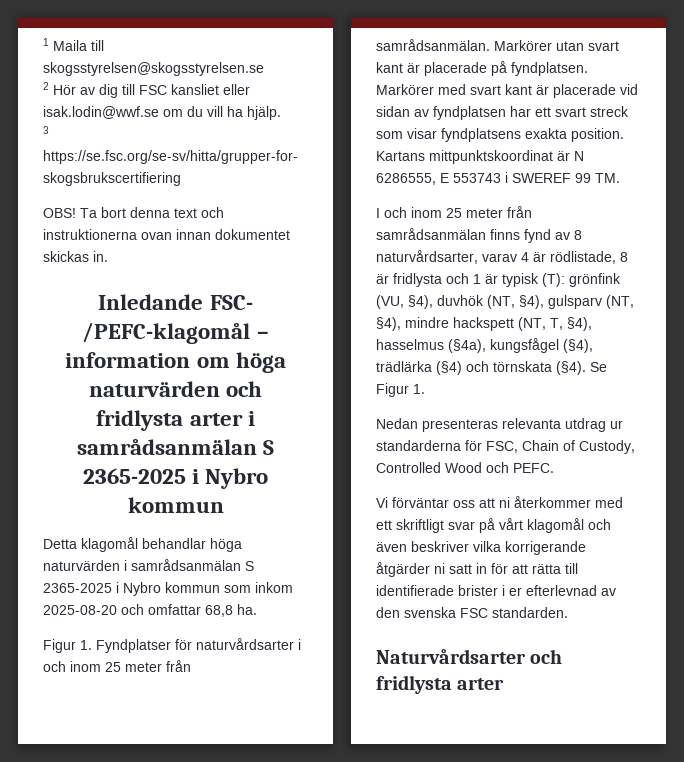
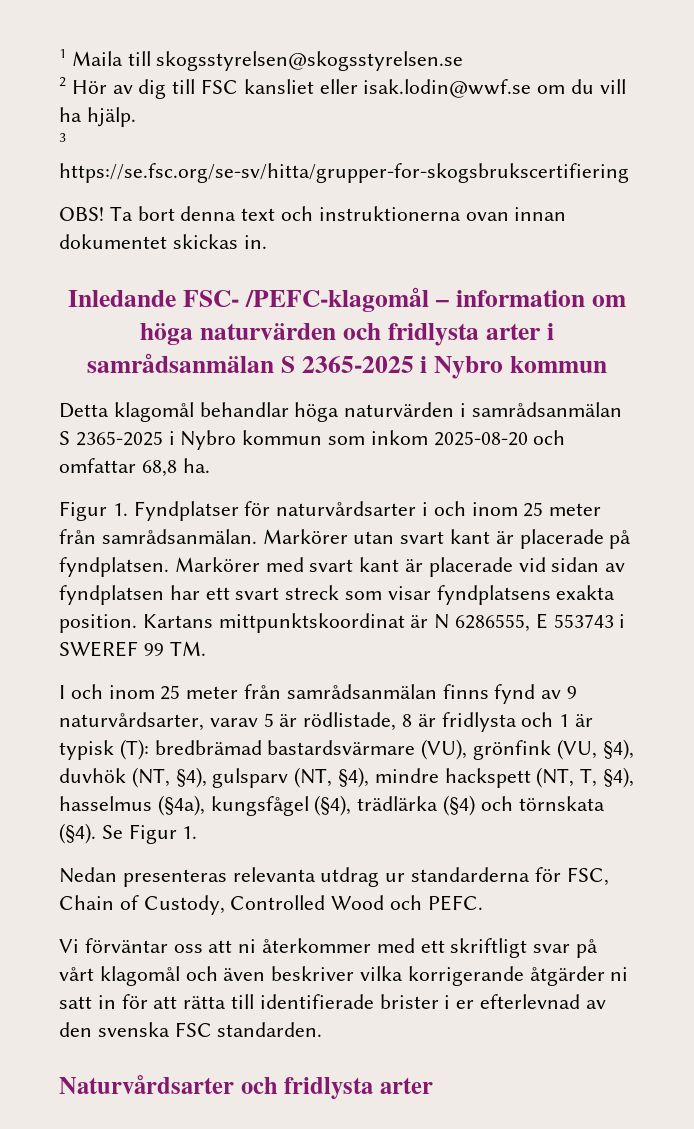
- I och inom 25 meter från samrådsanmälan finns fynd av 8 naturvårdsarter, varav 4 är rödlistade, 8 är fridlysta och 1 är typisk (T): grönfink (VU, §4), duvhök (NT, §4), gulsparv (NT, §4), mindre hackspett (NT, T, §4), hasselmus (§4a), kungsfågel (§4), trädlärka (§4) och törnskata (§4).
+ I och inom 25 meter från samrådsanmälan finns fynd av 9 naturvårdsarter, varav 5 är rödlistade, 8 är fridlysta och 1 är typisk (T): bredbrämad bastardsvärmare (VU), grönfink (VU, §4), duvhök (NT, §4), gulsparv (NT, §4), mindre hackspett (NT, T, §4), hasselmus (§4a), kungsfågel (§4), trädlärka (§4) och törnskata (§4).

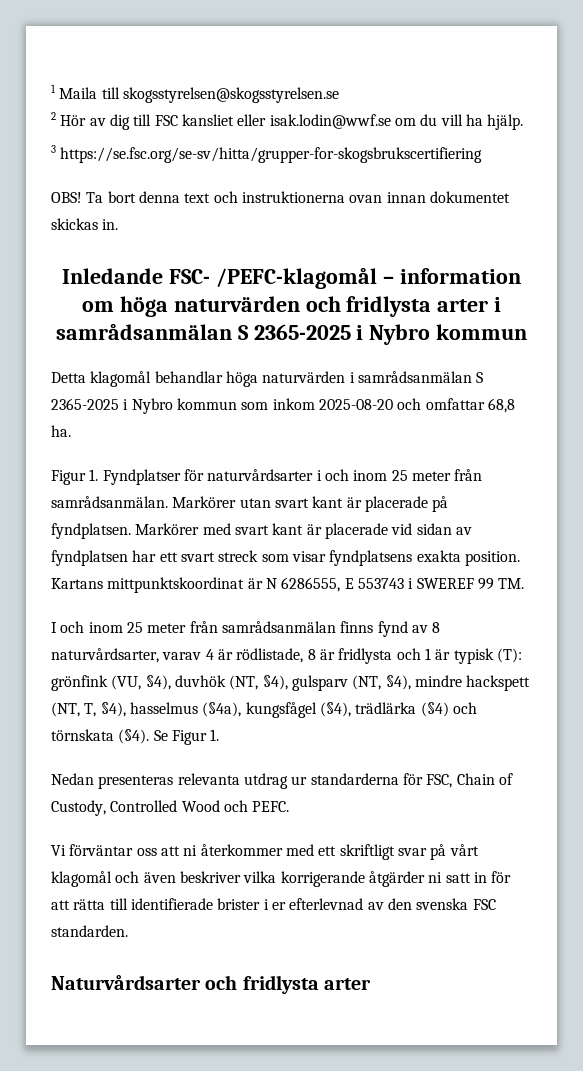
- I och inom 25 meter från samrådsanmälan finns fynd av 9 naturvårdsarter, varav 5 är rödlistade, 8 är fridlysta och 1 är typisk (T): bredbrämad bastardsvärmare (VU), grönfink (VU, §4), duvhök (NT, §4), gulsparv (NT, §4), mindre hackspett (NT, T, §4), hasselmus (§4a), kungsfågel (§4), trädlärka (§4) och törnskata (§4).
+ I och inom 25 meter från samrådsanmälan finns fynd av 8 naturvårdsarter, varav 4 är rödlistade, 8 är fridlysta och 1 är typisk (T): grönfink (VU, §4), duvhök (NT, §4), gulsparv (NT, §4), mindre hackspett (NT, T, §4), hasselmus (§4a), kungsfågel (§4), trädlärka (§4) och törnskata (§4).

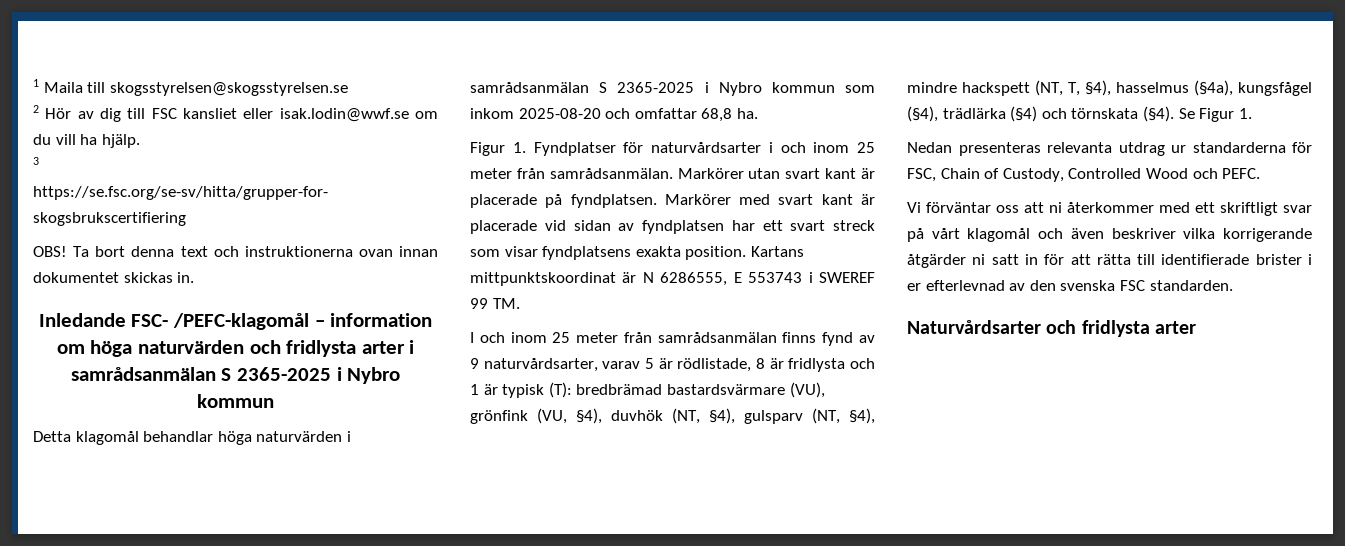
- I och inom 25 meter från samrådsanmälan finns fynd av 8 naturvårdsarter, varav 4 är rödlistade, 8 är fridlysta och 1 är typisk (T): grönfink (VU, §4), duvhök (NT, §4), gulsparv (NT, §4), mindre hackspett (NT, T, §4), hasselmus (§4a), kungsfågel (§4), trädlärka (§4) och törnskata (§4).
+ I och inom 25 meter från samrådsanmälan finns fynd av 9 naturvårdsarter, varav 5 är rödlistade, 8 är fridlysta och 1 är typisk (T): bredbrämad bastardsvärmare (VU), grönfink (VU, §4), duvhök (NT, §4), gulsparv (NT, §4), mindre hackspett (NT, T, §4), hasselmus (§4a), kungsfågel (§4), trädlärka (§4) och törnskata (§4).

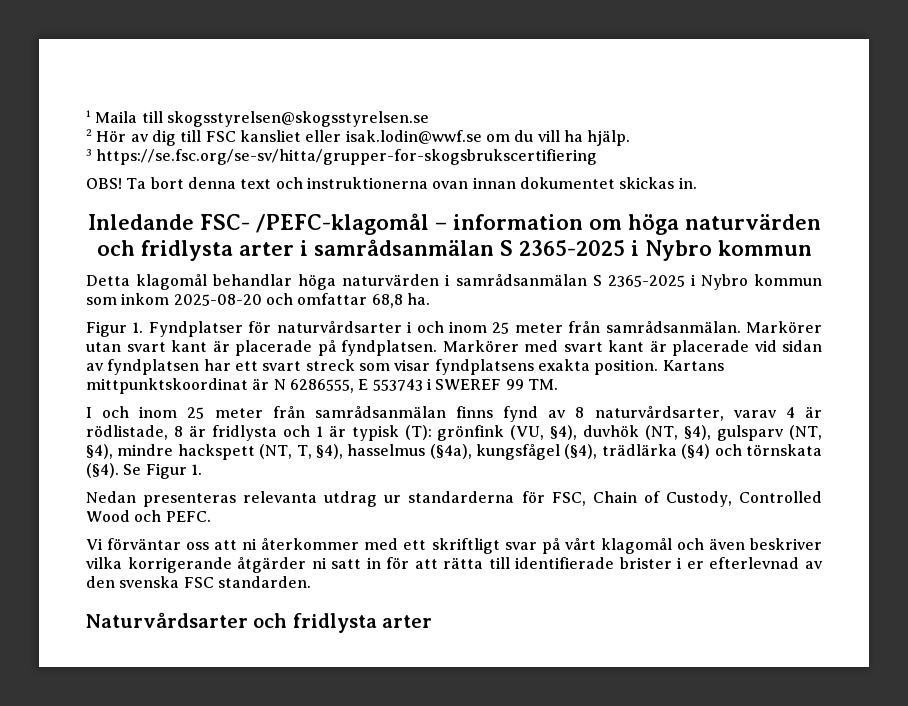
- I och inom 25 meter från samrådsanmälan finns fynd av 9 naturvårdsarter, varav 5 är rödlistade, 8 är fridlysta och 1 är typisk (T): bredbrämad bastardsvärmare (VU), grönfink (VU, §4), duvhök (NT, §4), gulsparv (NT, §4), mindre hackspett (NT, T, §4), hasselmus (§4a), kungsfågel (§4), trädlärka (§4) och törnskata (§4).
+ I och inom 25 meter från samrådsanmälan finns fynd av 8 naturvårdsarter, varav 4 är rödlistade, 8 är fridlysta och 1 är typisk (T): grönfink (VU, §4), duvhök (NT, §4), gulsparv (NT, §4), mindre hackspett (NT, T, §4), hasselmus (§4a), kungsfågel (§4), trädlärka (§4) och törnskata (§4).

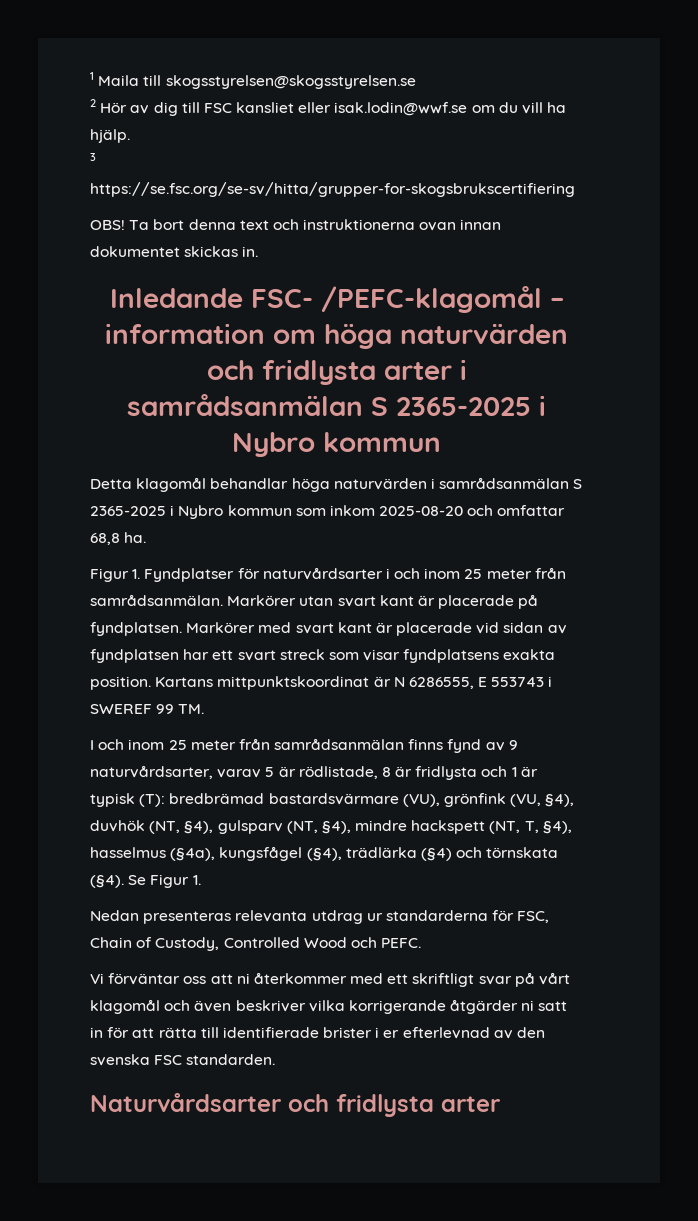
- I och inom 25 meter från samrådsanmälan finns fynd av 8 naturvårdsarter, varav 4 är rödlistade, 8 är fridlysta och 1 är typisk (T): grönfink (VU, §4), duvhök (NT, §4), gulsparv (NT, §4), mindre hackspett (NT, T, §4), hasselmus (§4a), kungsfågel (§4), trädlärka (§4) och törnskata (§4).
+ I och inom 25 meter från samrådsanmälan finns fynd av 9 naturvårdsarter, varav 5 är rödlistade, 8 är fridlysta och 1 är typisk (T): bredbrämad bastardsvärmare (VU), grönfink (VU, §4), duvhök (NT, §4), gulsparv (NT, §4), mindre hackspett (NT, T, §4), hasselmus (§4a), kungsfågel (§4), trädlärka (§4) och törnskata (§4).

